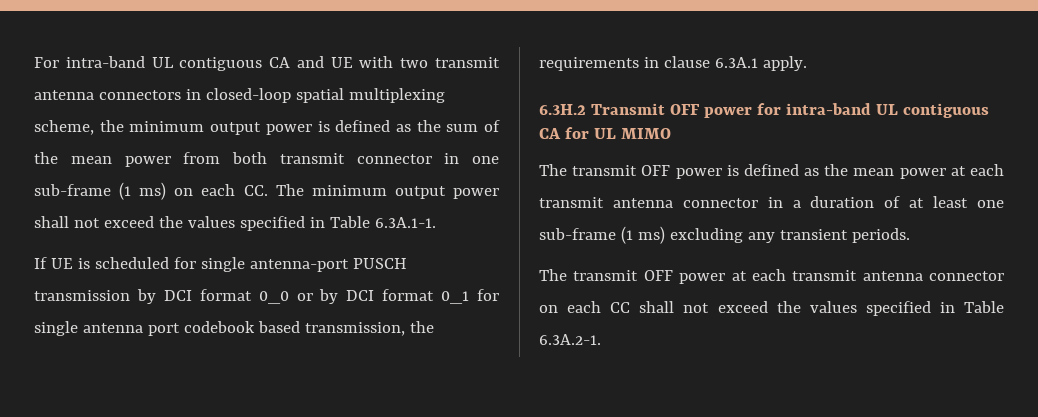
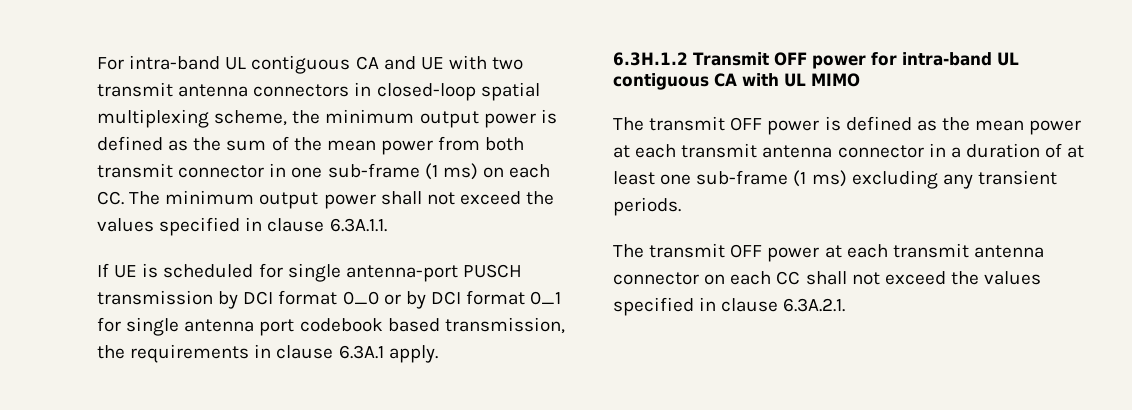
- For intra-band UL contiguous CA and UE with two transmit antenna connectors in closed-loop spatial multiplexing scheme, the minimum output power is defined as the sum of the mean power from both transmit connector in one sub-frame (1 ms) on each CC. The minimum output power shall not exceed the values specified in Table 6.3A.1-1.
+ For intra-band UL contiguous CA and UE with two transmit antenna connectors in closed-loop spatial multiplexing scheme, the minimum output power is defined as the sum of the mean power from both transmit connector in one sub-frame (1 ms) on each CC. The minimum output power shall not exceed the values specified in clause 6.3A.1.1.
- 6.3H.2 Transmit OFF power for intra-band UL contiguous CA for UL MIMO
+ 6.3H.1.2 Transmit OFF power for intra-band UL contiguous CA with UL MIMO
- The transmit OFF power at each transmit antenna connector on each CC shall not exceed the values specified in Table 6.3A.2-1.
+ The transmit OFF power at each transmit antenna connector on each CC shall not exceed the values specified in clause 6.3A.2.1.

